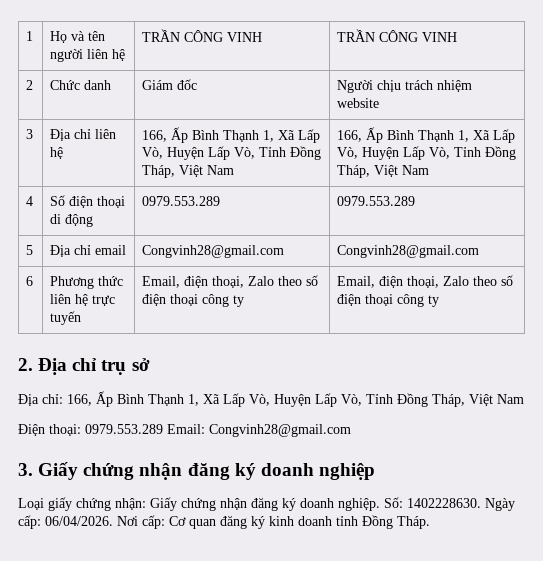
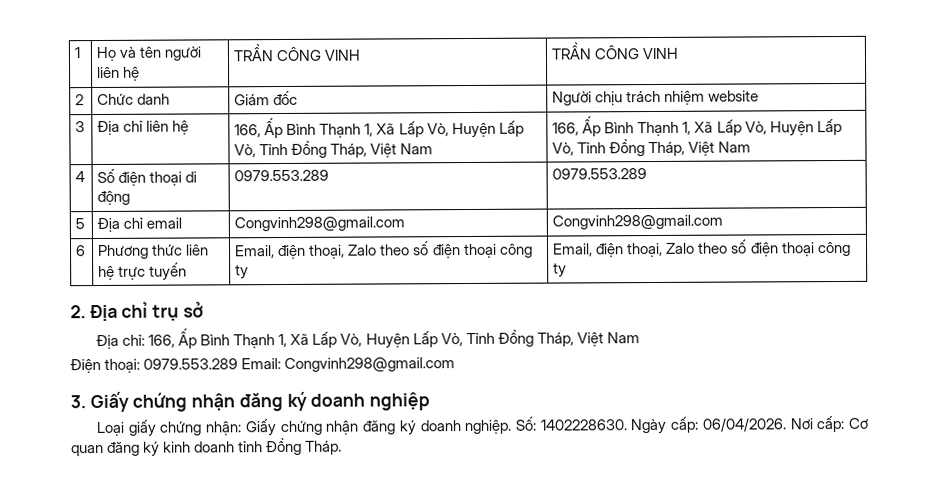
- 5 | Địa chỉ email | Congvinh28@gmail.com | Congvinh28@gmail.com
+ 5 | Địa chỉ email | Congvinh298@gmail.com | Congvinh298@gmail.com
- Điện thoại: 0979.553.289 Email: Congvinh28@gmail.com
+ Điện thoại: 0979.553.289 Email: Congvinh298@gmail.com

